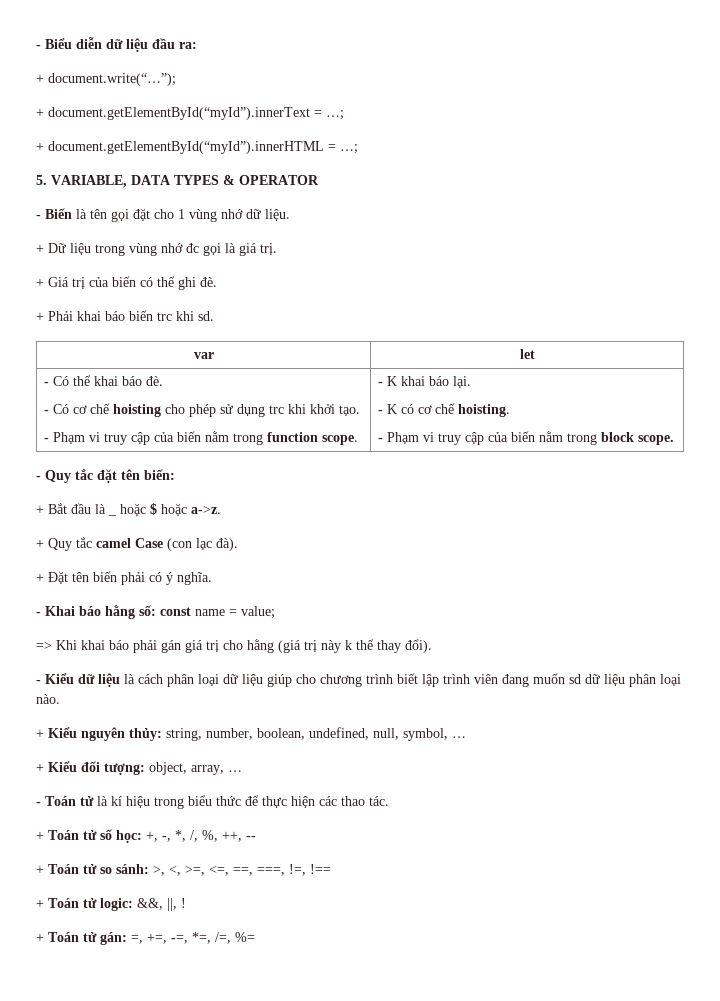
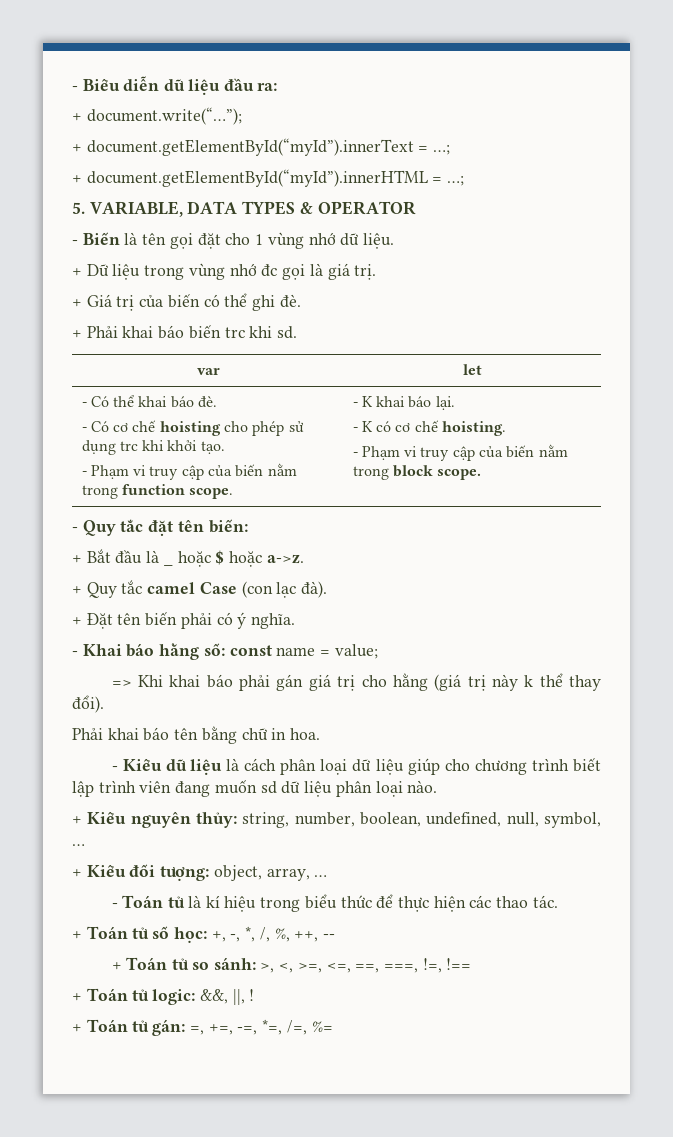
+ Phải khai báo tên bằng chữ in hoa.

